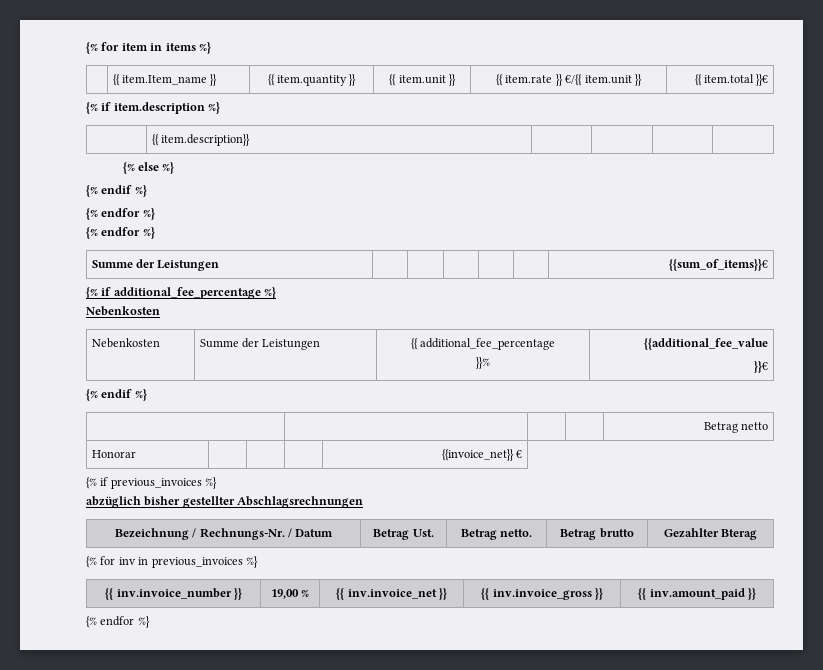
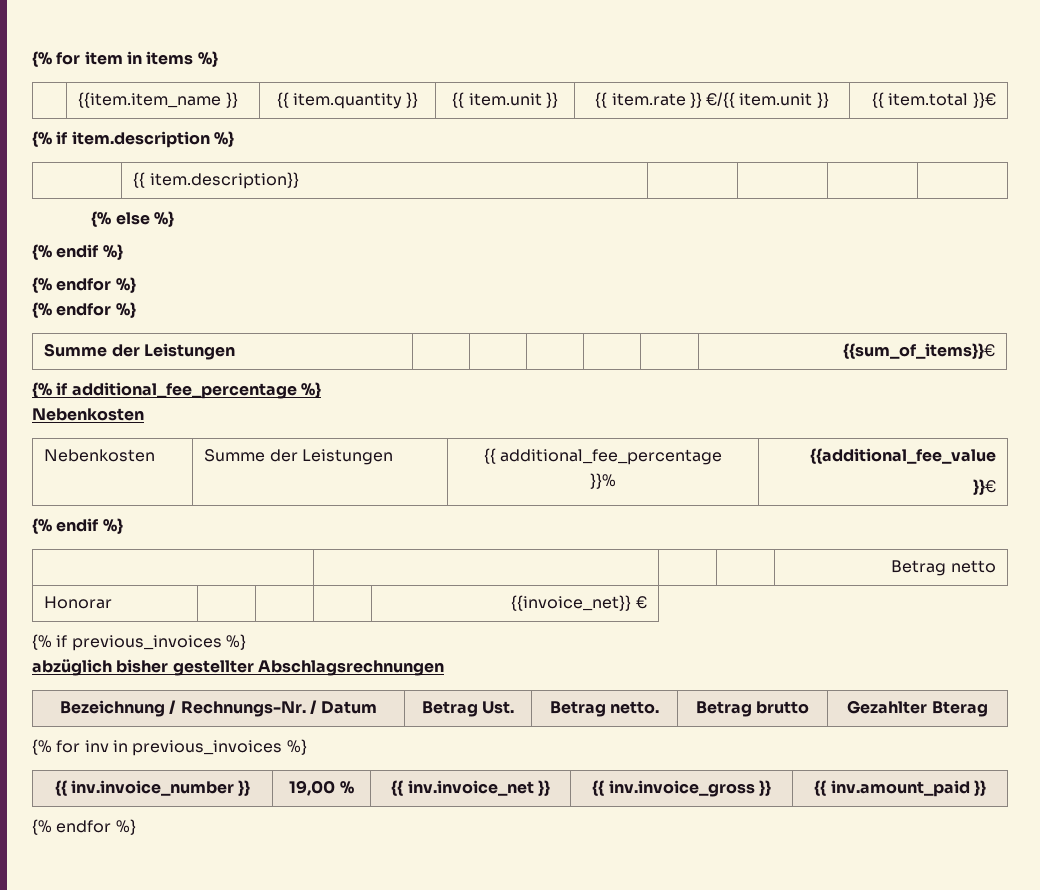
- | {{ item.Item_name }} | {{ item.quantity }} | {{ item.unit }} | {{ item.rate }} €/{{ item.unit }} | {{ item.total }}€
+ | {{item.item_name }} | {{ item.quantity }} | {{ item.unit }} | {{ item.rate }} €/{{ item.unit }} | {{ item.total }}€

